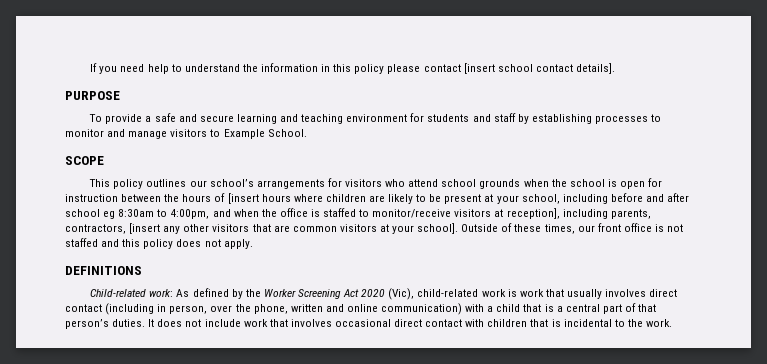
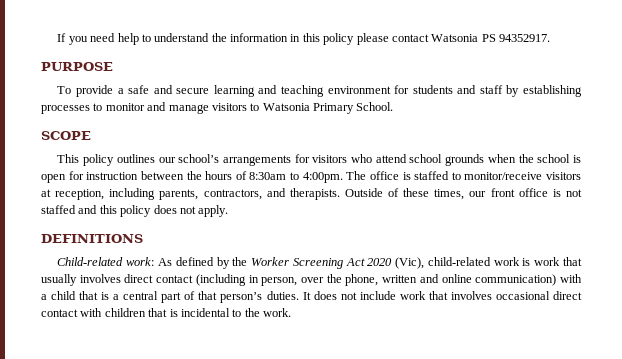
- If you need help to understand the information in this policy please contact [insert school contact details].
+ If you need help to understand the information in this policy please contact Watsonia PS 94352917.
- To provide a safe and secure learning and teaching environment for students and staff by establishing processes to monitor and manage visitors to Example School.
+ To provide a safe and secure learning and teaching environment for students and staff by establishing processes to monitor and manage visitors to Watsonia Primary School.
- This policy outlines our school’s arrangements for visitors who attend school grounds when the school is open for instruction between the hours of [insert hours where children are likely to be present at your school, including before and after school eg 8:30am to 4:00pm, and when the office is staffed to monitor/receive visitors at reception], including parents, contractors, [insert any other visitors that are common visitors at your school].
+ This policy outlines our school’s arrangements for visitors who attend school grounds when the school is open for instruction between the hours of 8:30am to 4:00pm. The office is staffed to monitor/receive visitors at reception, including parents, contractors, and therapists.

